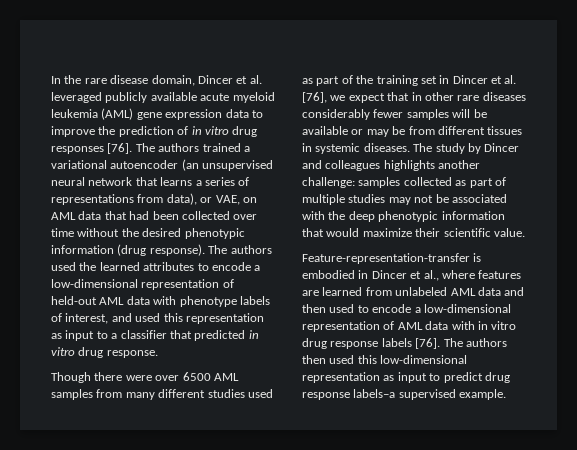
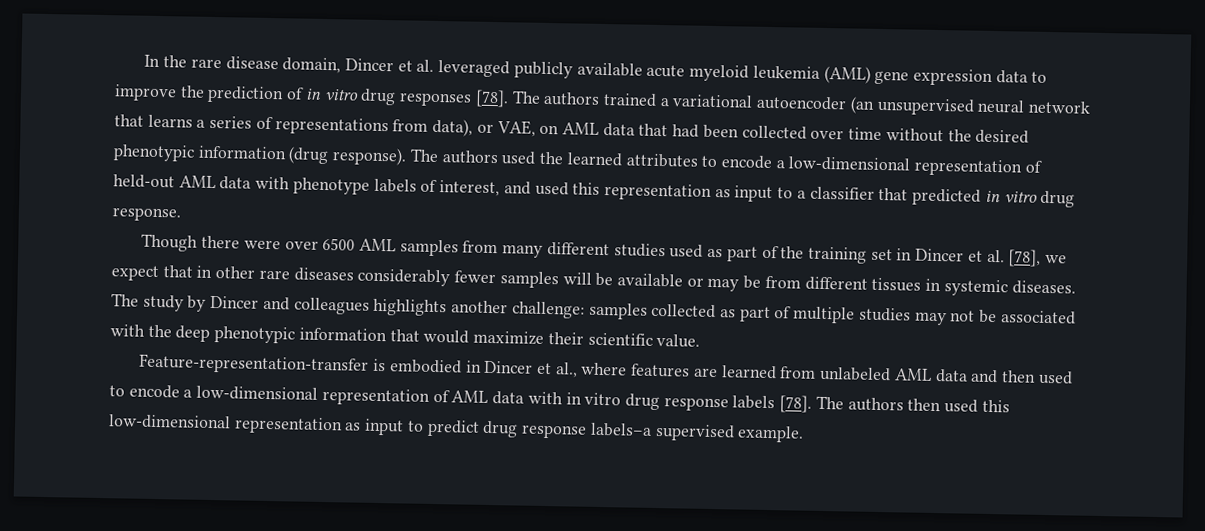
- In the rare disease domain, Dincer et al. leveraged publicly available acute myeloid leukemia (AML) gene expression data to improve the prediction of in vitro drug responses [76].
+ In the rare disease domain, Dincer et al. leveraged publicly available acute myeloid leukemia (AML) gene expression data to improve the prediction of in vitro drug responses [78].
- Though there were over 6500 AML samples from many different studies used as part of the training set in Dincer et al. [76], we expect that in other rare diseases considerably fewer samples will be available or may be from different tissues in systemic diseases.
+ Though there were over 6500 AML samples from many different studies used as part of the training set in Dincer et al. [78], we expect that in other rare diseases considerably fewer samples will be available or may be from different tissues in systemic diseases.
- Feature-representation-transfer is embodied in Dincer et al., where features are learned from unlabeled AML data and then used to encode a low-dimensional representation of AML data with in vitro drug response labels [76].
+ Feature-representation-transfer is embodied in Dincer et al., where features are learned from unlabeled AML data and then used to encode a low-dimensional representation of AML data with in vitro drug response labels [78].

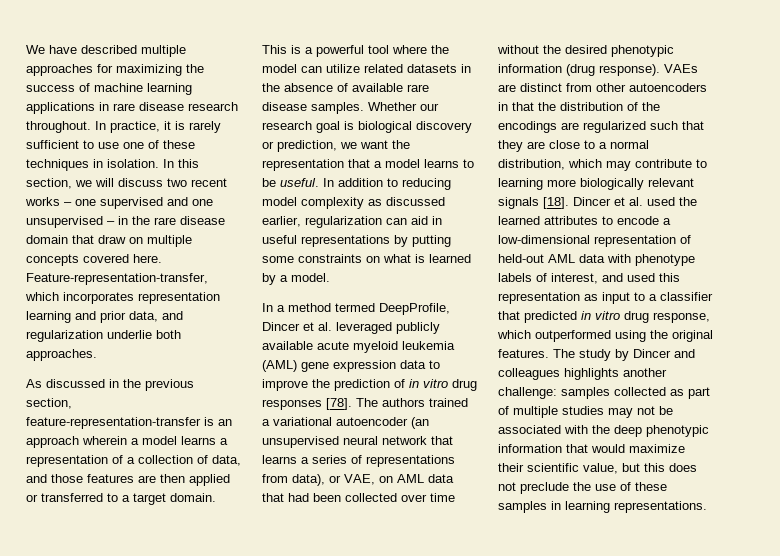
- In the rare disease domain, Dincer et al. leveraged publicly available acute myeloid leukemia (AML) gene expression data to improve the prediction of in vitro drug responses [78].
+ We have described multiple approaches for maximizing the success of machine learning applications in rare disease research throughout. In practice, it is rarely sufficient to use one of these techniques in isolation. In this section, we will discuss two recent works – one supervised and one unsupervised – in the rare disease domain that draw on multiple concepts covered here. Feature-representation-transfer, which incorporates representation learning and prior data, and regularization underlie both approaches.
+ As discussed in the previous section, feature-representation-transfer is an approach wherein a model learns a representation of a collection of data, and those features are then applied or transferred to a target domain. This is a powerful tool where the model can utilize related datasets in the absence of available rare disease samples. Whether our research goal is biological discovery or prediction, we want the representation that a model learns to be useful. In addition to reducing model complexity as discussed earlier, regularization can aid in useful representations by putting some constraints on what is learned by a model.
+ In a method termed DeepProfile, Dincer et al. leveraged publicly available acute myeloid leukemia (AML) gene expression data to improve the prediction of in vitro drug responses [78].
- The authors used the learned attributes to encode a low-dimensional representation of held-out AML data with phenotype labels of interest, and used this representation as input to a classifier that predicted in vitro drug response.
- Though there were over 6500 AML samples from many different studies used as part of the training set in Dincer et al. [78], we expect that in other rare diseases considerably fewer samples will be available or may be from different tissues in systemic diseases.
+ VAEs are distinct from other autoencoders in that the distribution of the encodings are regularized such that they are close to a normal distribution, which may contribute to learning more biologically relevant signals [18]. Dincer et al. used the learned attributes to encode a low-dimensional representation of held-out AML data with phenotype labels of interest, and used this representation as input to a classifier that predicted in vitro drug response, which outperformed using the original features.
- The study by Dincer and colleagues highlights another challenge: samples collected as part of multiple studies may not be associated with the deep phenotypic information that would maximize their scientific value.
- Feature-representation-transfer is embodied in Dincer et al., where features are learned from unlabeled AML data and then used to encode a low-dimensional representation of AML data with in vitro drug response labels [78]. The authors then used this low-dimensional representation as input to predict drug response labels–a supervised example.
+ The study by Dincer and colleagues highlights another challenge: samples collected as part of multiple studies may not be associated with the deep phenotypic information that would maximize their scientific value, but this does not preclude the use of these samples in learning representations.

